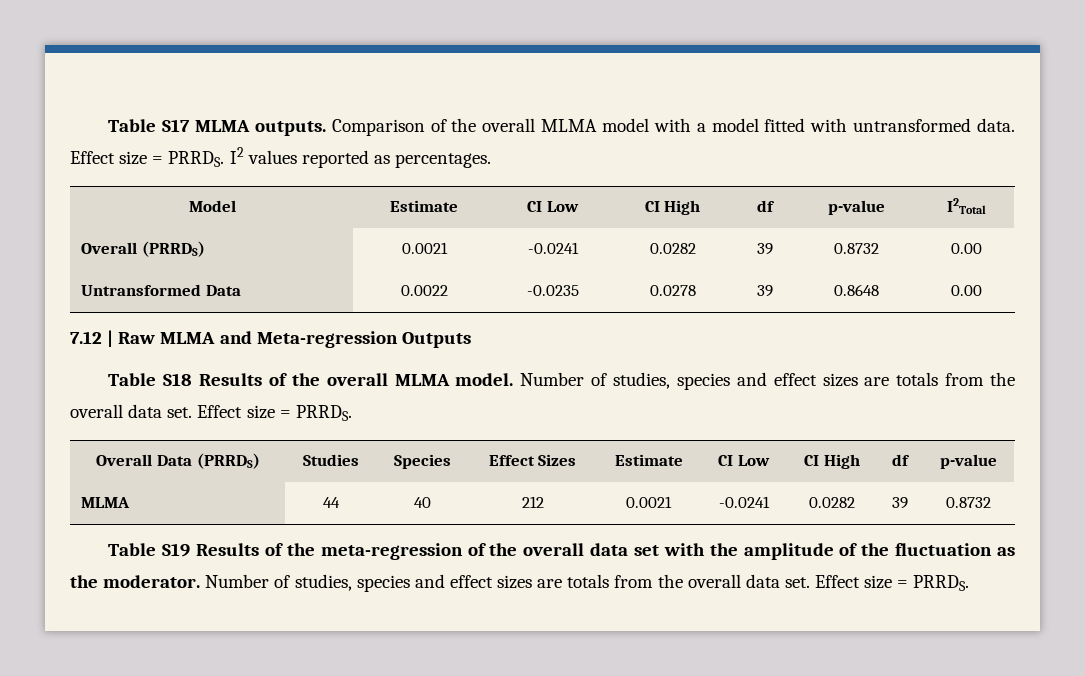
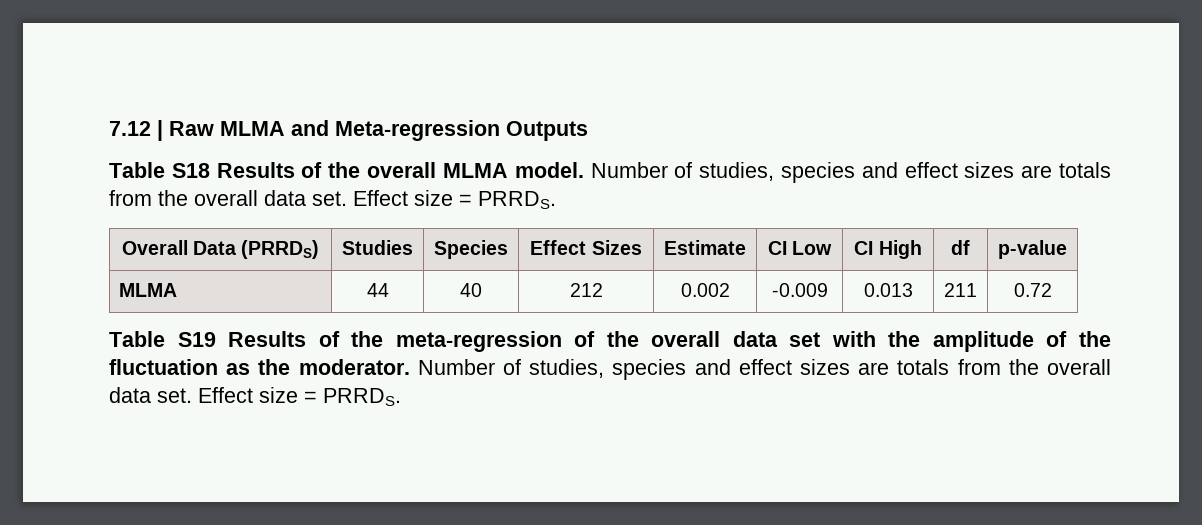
- Table S17 MLMA outputs. Comparison of the overall MLMA model with a model fitted with untransformed data. Effect size = PRRDS. I2 values reported as percentages.
- Model | Estimate | CI Low | CI High | df | p-value | I2Total
- Overall (PRRDS) | 0.0021 | -0.0241 | 0.0282 | 39 | 0.8732 | 0.00
- Untransformed Data | 0.0022 | -0.0235 | 0.0278 | 39 | 0.8648 | 0.00
- MLMA | 44 | 40 | 212 | 0.0021 | -0.0241 | 0.0282 | 39 | 0.8732
+ MLMA | 44 | 40 | 212 | 0.002 | -0.009 | 0.013 | 211 | 0.72

